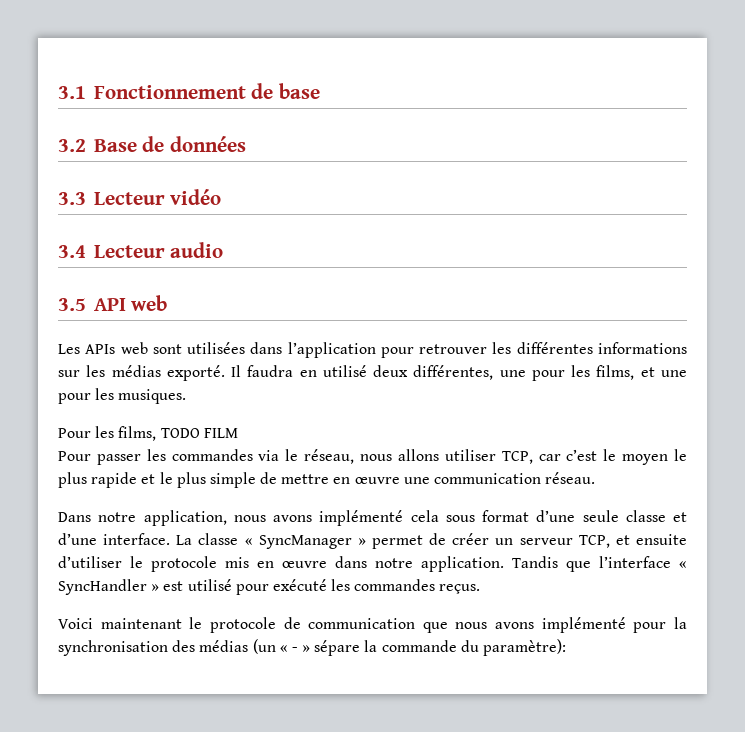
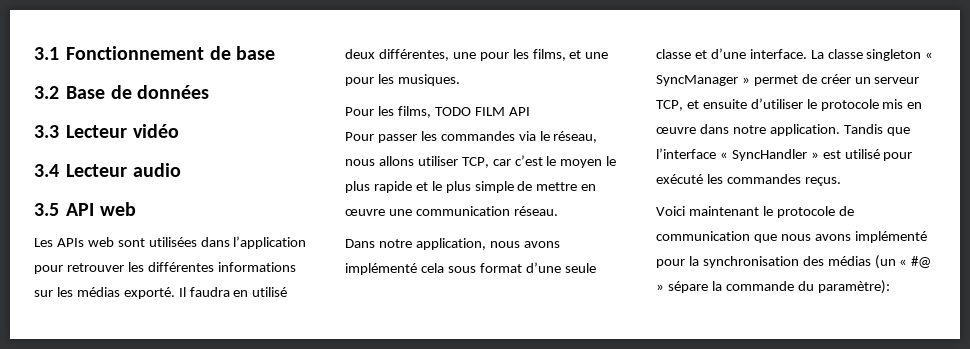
- Pour les films, TODO FILM
+ Pour les films, TODO FILM API
- La classe « SyncManager » permet de créer un serveur TCP, et ensuite d’utiliser le protocole mis en œuvre dans notre application.
+ La classe singleton « SyncManager » permet de créer un serveur TCP, et ensuite d’utiliser le protocole mis en œuvre dans notre application.
- Voici maintenant le protocole de communication que nous avons implémenté pour la synchronisation des médias (un « - » sépare la commande du paramètre):
+ Voici maintenant le protocole de communication que nous avons implémenté pour la synchronisation des médias (un « #@ » sépare la commande du paramètre):

